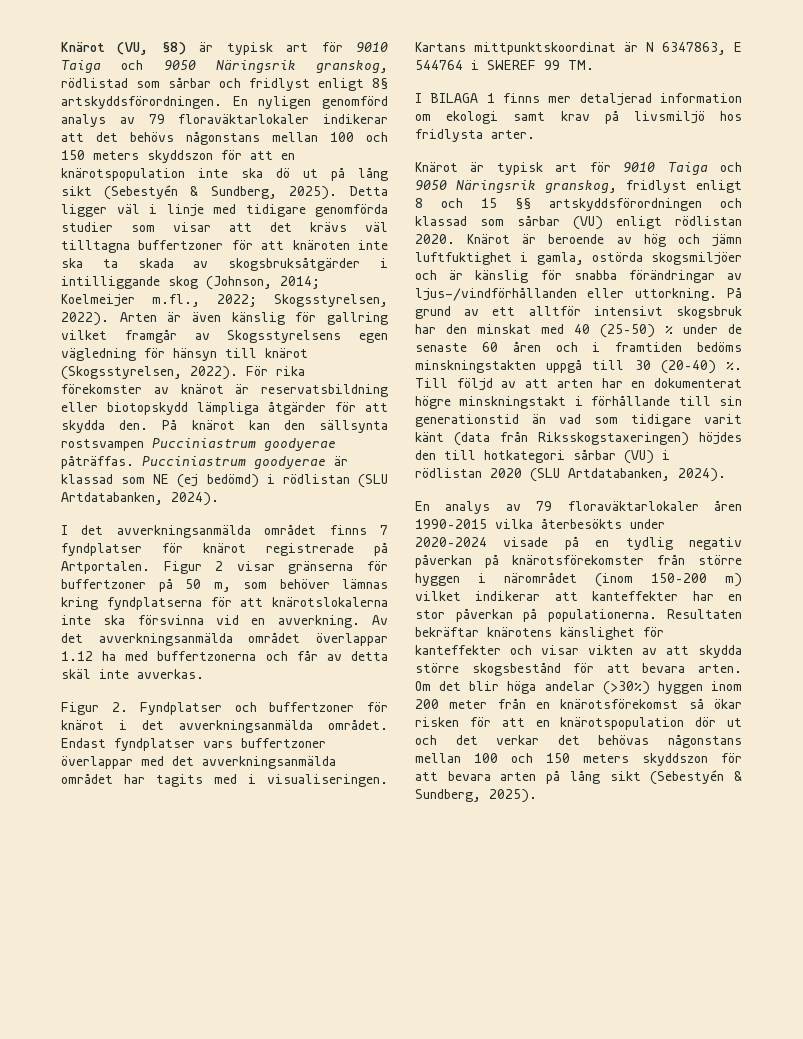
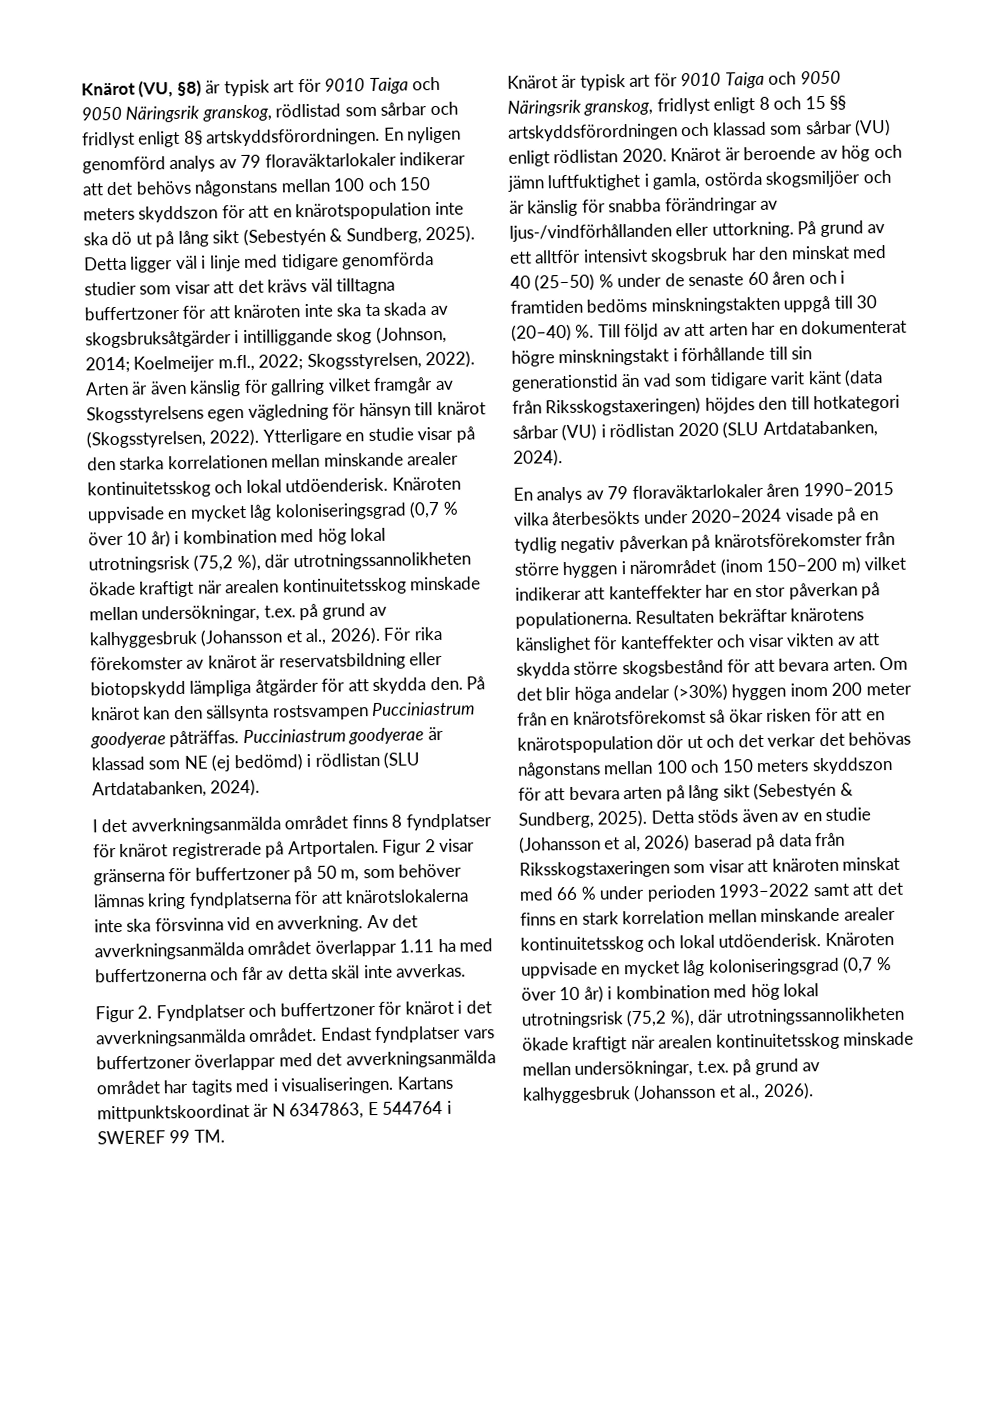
+ Ytterligare en studie visar på den starka korrelationen mellan minskande arealer kontinuitetsskog och lokal utdöenderisk. Knäroten uppvisade en mycket låg koloniseringsgrad (0,7 % över 10 år) i kombination med hög lokal utrotningsrisk (75,2 %), där utrotningssannolikheten ökade kraftigt när arealen kontinuitetsskog minskade mellan undersökningar, t.ex. på grund av kalhyggesbruk (Johansson et al., 2026).
- I det avverkningsanmälda området finns 7 fyndplatser för knärot registrerade på Artportalen.
+ I det avverkningsanmälda området finns 8 fyndplatser för knärot registrerade på Artportalen.
- Av det avverkningsanmälda området överlappar 1.12 ha med buffertzonerna och får av detta skäl inte avverkas.
+ Av det avverkningsanmälda området överlappar 1.11 ha med buffertzonerna och får av detta skäl inte avverkas.
- I BILAGA 1 finns mer detaljerad information om ekologi samt krav på livsmiljö hos fridlysta arter.
+ Detta stöds även av en studie (Johansson et al, 2026) baserad på data från Riksskogstaxeringen som visar att knäroten minskat med 66 % under perioden 1993–2022 samt att det finns en stark korrelation mellan minskande arealer kontinuitetsskog och lokal utdöenderisk. Knäroten uppvisade en mycket låg koloniseringsgrad (0,7 % över 10 år) i kombination med hög lokal utrotningsrisk (75,2 %), där utrotningssannolikheten ökade kraftigt när arealen kontinuitetsskog minskade mellan undersökningar, t.ex. på grund av kalhyggesbruk (Johansson et al., 2026).

